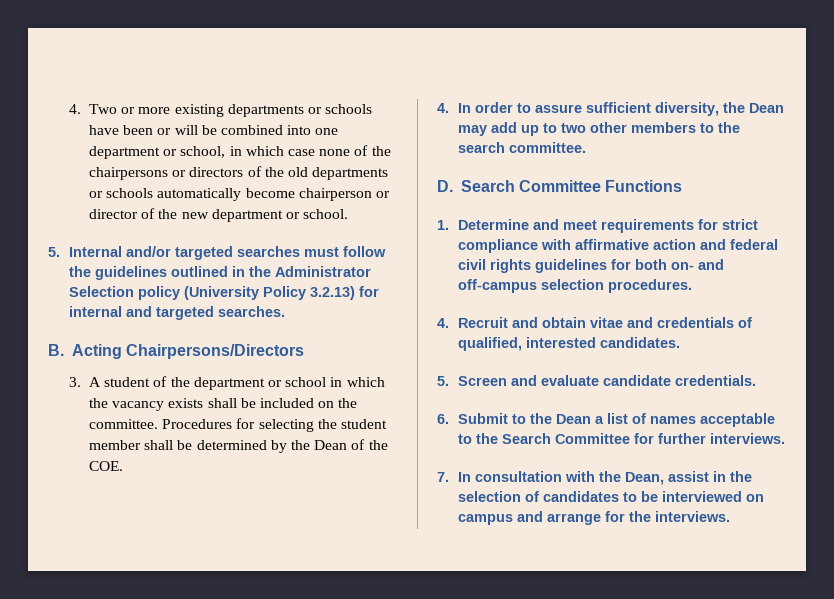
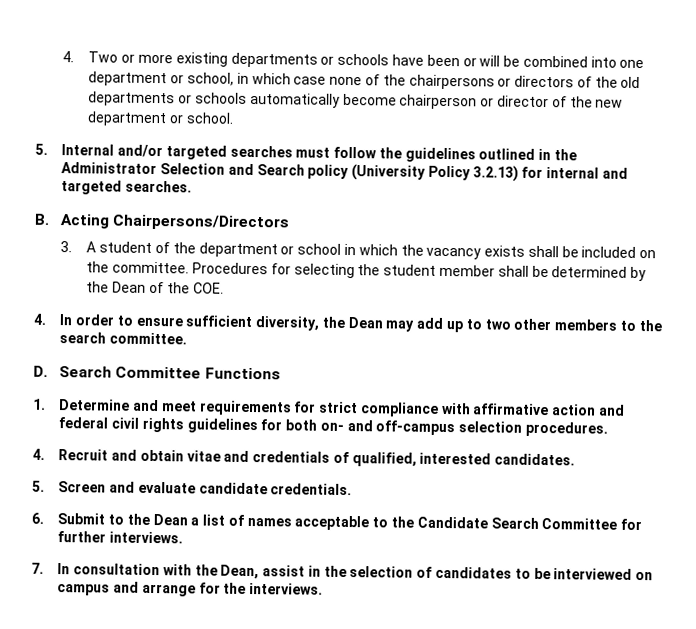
- 5. Internal and/or targeted searches must follow the guidelines outlined in the Administrator Selection policy (University Policy 3.2.13) for internal and targeted searches.
+ 5. Internal and/or targeted searches must follow the guidelines outlined in the Administrator Selection and Search policy (University Policy 3.2.13) for internal and targeted searches.
- 4. In order to assure sufficient diversity, the Dean may add up to two other members to the search committee.
+ 4. In order to ensure sufficient diversity, the Dean may add up to two other members to the search committee.
- 6. Submit to the Dean a list of names acceptable to the Search Committee for further interviews.
+ 6. Submit to the Dean a list of names acceptable to the Candidate Search Committee for further interviews.

